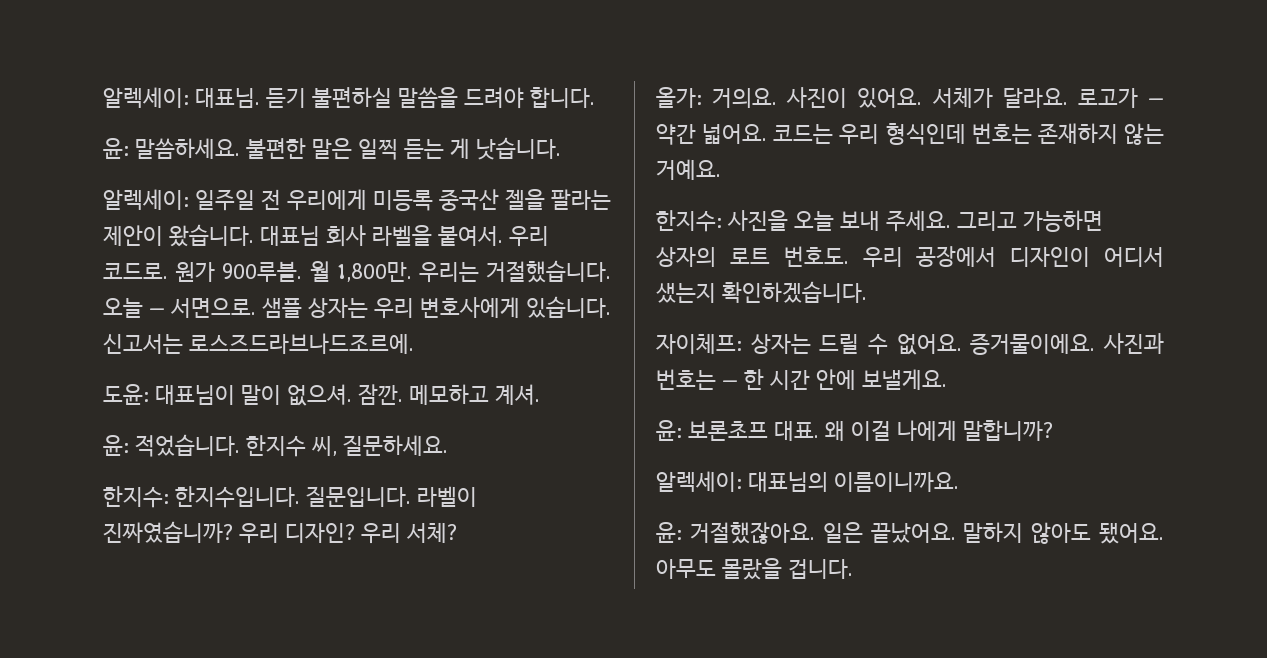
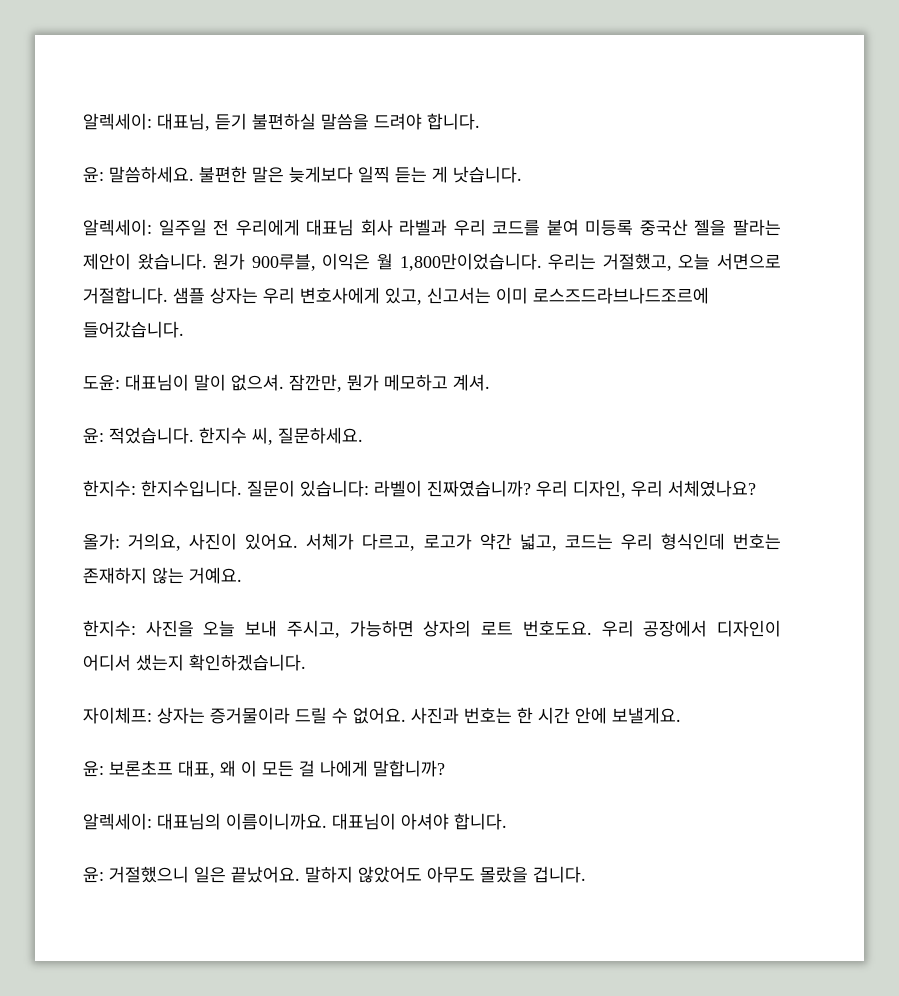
- 알렉세이: 대표님. 듣기 불편하실 말씀을 드려야 합니다.
+ 알렉세이: 대표님, 듣기 불편하실 말씀을 드려야 합니다.
- 불편한 말은 일찍 듣는 게 낫습니다.
+ 불편한 말은 늦게보다 일찍 듣는 게 낫습니다.
- 알렉세이: 일주일 전 우리에게 미등록 중국산 젤을 팔라는 제안이 왔습니다.
+ 알렉세이: 일주일 전 우리에게 대표님 회사 라벨과 우리 코드를 붙여 미등록 중국산 젤을 팔라는 제안이 왔습니다.
- 대표님 회사 라벨을 붙여서. 우리 코드로. 원가 900루블. 월 1,800만. 우리는 거절했습니다. 오늘 — 서면으로. 샘플 상자는 우리 변호사에게 있습니다. 신고서는 로스즈드라브나드조르에.
+ 원가 900루블, 이익은 월 1,800만이었습니다. 우리는 거절했고, 오늘 서면으로 거절합니다. 샘플 상자는 우리 변호사에게 있고, 신고서는 이미 로스즈드라브나드조르에 들어갔습니다.
- 잠깐. 메모하고 계셔.
+ 잠깐만, 뭔가 메모하고 계셔.
- 질문입니다. 라벨이 진짜였습니까?
+ 질문이 있습니다: 라벨이 진짜였습니까?
- 우리 디자인? 우리 서체?
+ 우리 디자인, 우리 서체였나요?
- 올가: 거의요. 사진이 있어요.
+ 올가: 거의요, 사진이 있어요.
- 서체가 달라요. 로고가 — 약간 넓어요. 코드는 우리 형식인데 번호는 존재하지 않는 거예요.
+ 서체가 다르고, 로고가 약간 넓고, 코드는 우리 형식인데 번호는 존재하지 않는 거예요.
- 한지수: 사진을 오늘 보내 주세요. 그리고 가능하면 상자의 로트 번호도.
+ 한지수: 사진을 오늘 보내 주시고, 가능하면 상자의 로트 번호도요.
- 자이체프: 상자는 드릴 수 없어요.
+ 자이체프: 상자는 증거물이라 드릴 수 없어요.
- 증거물이에요.
- 사진과 번호는 — 한 시간 안에 보낼게요.
+ 사진과 번호는 한 시간 안에 보낼게요.
- 윤: 보론초프 대표. 왜 이걸 나에게 말합니까?
+ 윤: 보론초프 대표, 왜 이 모든 걸 나에게 말합니까?
- 알렉세이: 대표님의 이름이니까요.
- 윤: 거절했잖아요. 일은 끝났어요.
+ 알렉세이: 대표님의 이름이니까요. 대표님이 아셔야 합니다.
+ 윤: 거절했으니 일은 끝났어요.
- 말하지 않아도 됐어요. 아무도 몰랐을 겁니다.
+ 말하지 않았어도 아무도 몰랐을 겁니다.

